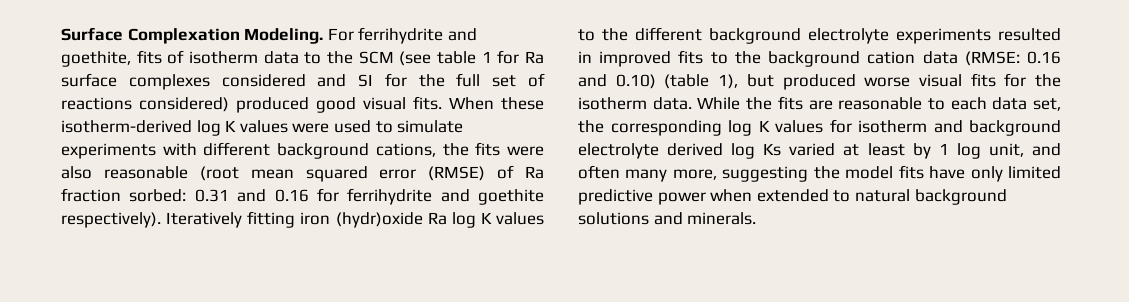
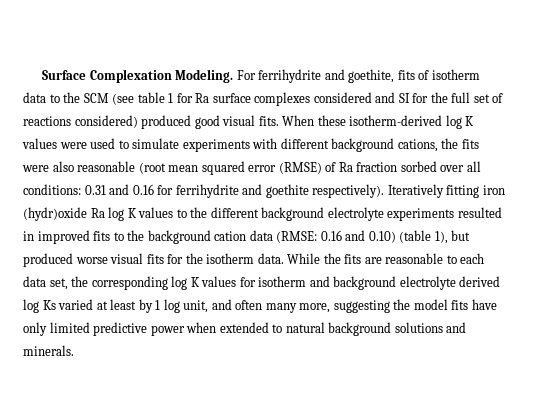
- When these isotherm-derived log K values were used to simulate experiments with different background cations, the fits were also reasonable (root mean squared error (RMSE) of Ra fraction sorbed: 0.31 and 0.16 for ferrihydrite and goethite respectively).
+ When these isotherm-derived log K values were used to simulate experiments with different background cations, the fits were also reasonable (root mean squared error (RMSE) of Ra fraction sorbed over all conditions: 0.31 and 0.16 for ferrihydrite and goethite respectively).

